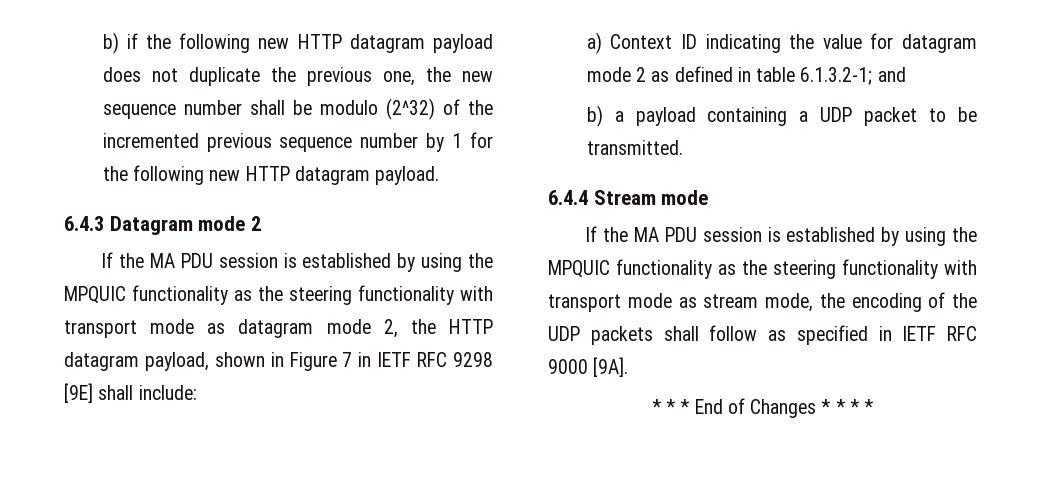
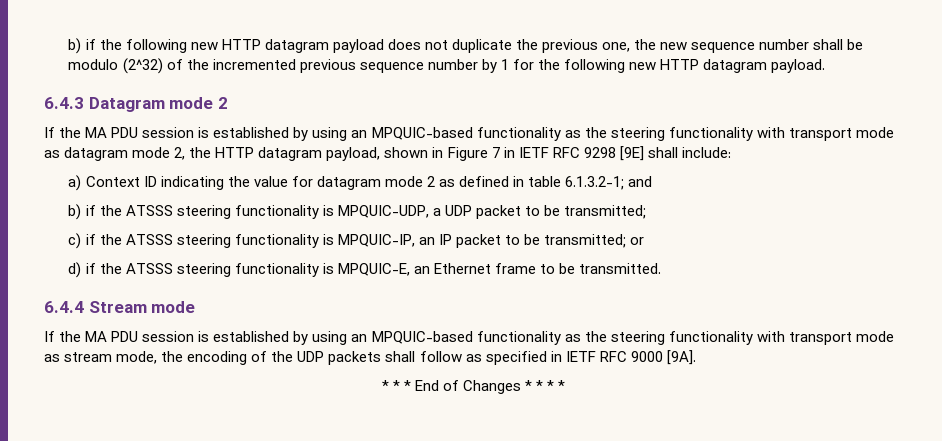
- If the MA PDU session is established by using the MPQUIC functionality as the steering functionality with transport mode as datagram mode 2, the HTTP datagram payload, shown in Figure 7 in IETF RFC 9298 [9E] shall include:
+ If the MA PDU session is established by using an MPQUIC-based functionality as the steering functionality with transport mode as datagram mode 2, the HTTP datagram payload, shown in Figure 7 in IETF RFC 9298 [9E] shall include:
- b) a payload containing a UDP packet to be transmitted.
+ b) if the ATSSS steering functionality is MPQUIC-UDP, a UDP packet to be transmitted;
+ c) if the ATSSS steering functionality is MPQUIC-IP, an IP packet to be transmitted; or
+ d) if the ATSSS steering functionality is MPQUIC-E, an Ethernet frame to be transmitted.
- If the MA PDU session is established by using the MPQUIC functionality as the steering functionality with transport mode as stream mode, the encoding of the UDP packets shall follow as specified in IETF RFC 9000 [9A].
+ If the MA PDU session is established by using an MPQUIC-based functionality as the steering functionality with transport mode as stream mode, the encoding of the UDP packets shall follow as specified in IETF RFC 9000 [9A].

